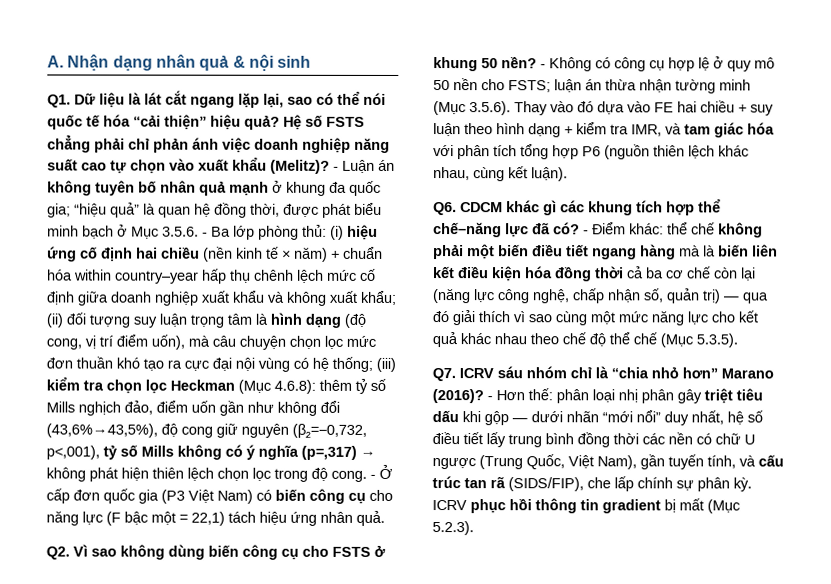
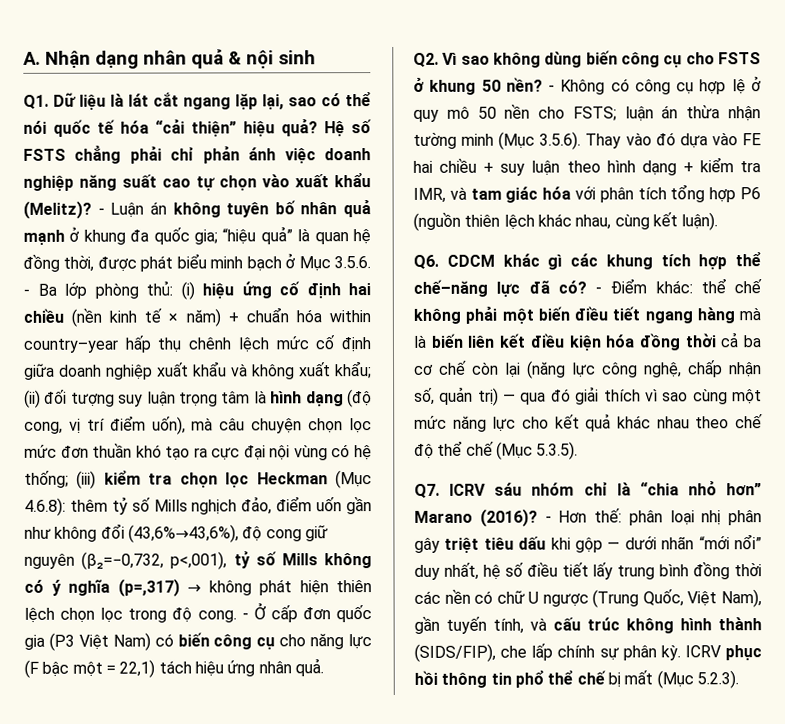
- thêm tỷ số Mills nghịch đảo, điểm uốn gần như không đổi (43,6%→43,5%), độ cong giữ nguyên (β₂=−0,732, p<,001), tỷ số Mills không có ý nghĩa (p=,317) → không phát hiện thiên lệch chọn lọc trong độ cong.
+ thêm tỷ số Mills nghịch đảo, điểm uốn gần như không đổi (43,6%→43,6%), độ cong giữ nguyên (β₂=−0,732, p<,001), tỷ số Mills không có ý nghĩa (p=,317) → không phát hiện thiên lệch chọn lọc trong độ cong.
- - Hơn thế: phân loại nhị phân gây triệt tiêu dấu khi gộp — dưới nhãn “mới nổi” duy nhất, hệ số điều tiết lấy trung bình đồng thời các nền có chữ U ngược (Trung Quốc, Việt Nam), gần tuyến tính, và cấu trúc tan rã (SIDS/FIP), che lấp chính sự phân kỳ.
+ - Hơn thế: phân loại nhị phân gây triệt tiêu dấu khi gộp — dưới nhãn “mới nổi” duy nhất, hệ số điều tiết lấy trung bình đồng thời các nền có chữ U ngược (Trung Quốc, Việt Nam), gần tuyến tính, và cấu trúc không hình thành (SIDS/FIP), che lấp chính sự phân kỳ.
- ICRV phục hồi thông tin gradient bị mất (Mục 5.2.3).
+ ICRV phục hồi thông tin phổ thể chế bị mất (Mục 5.2.3).

